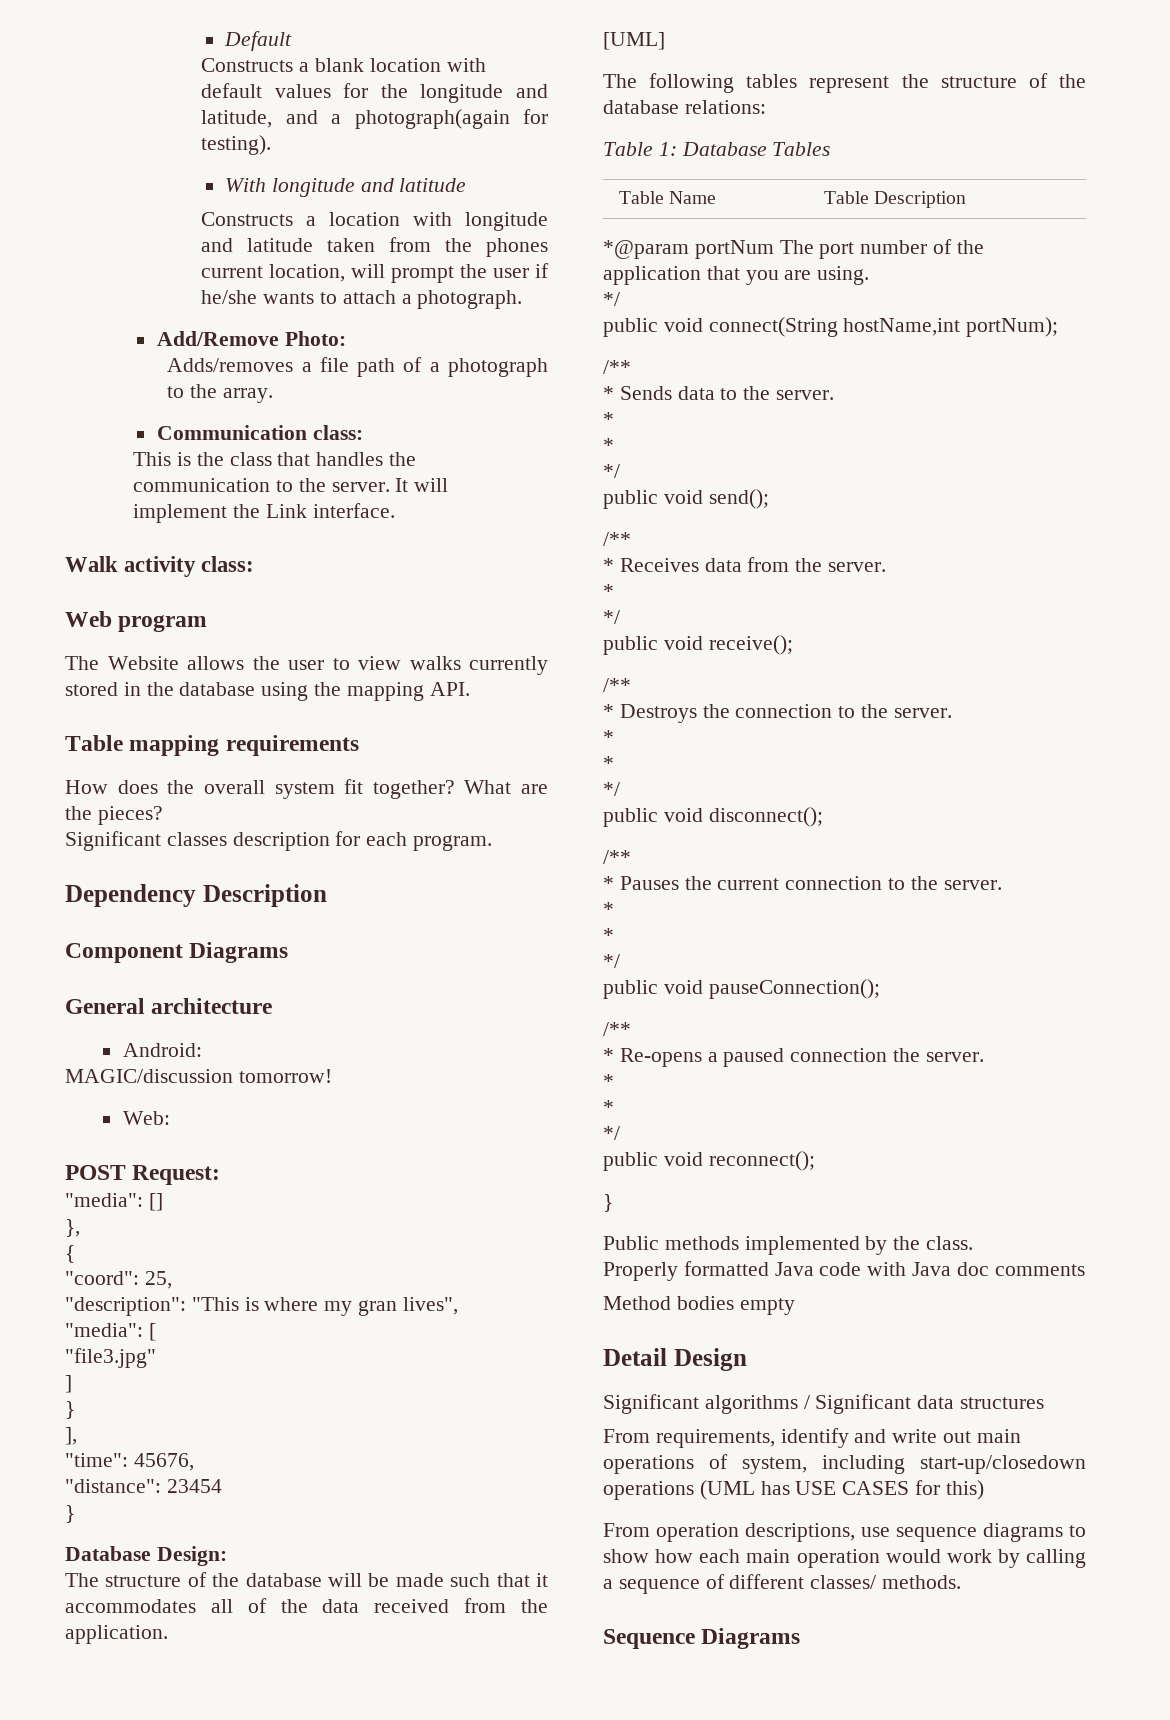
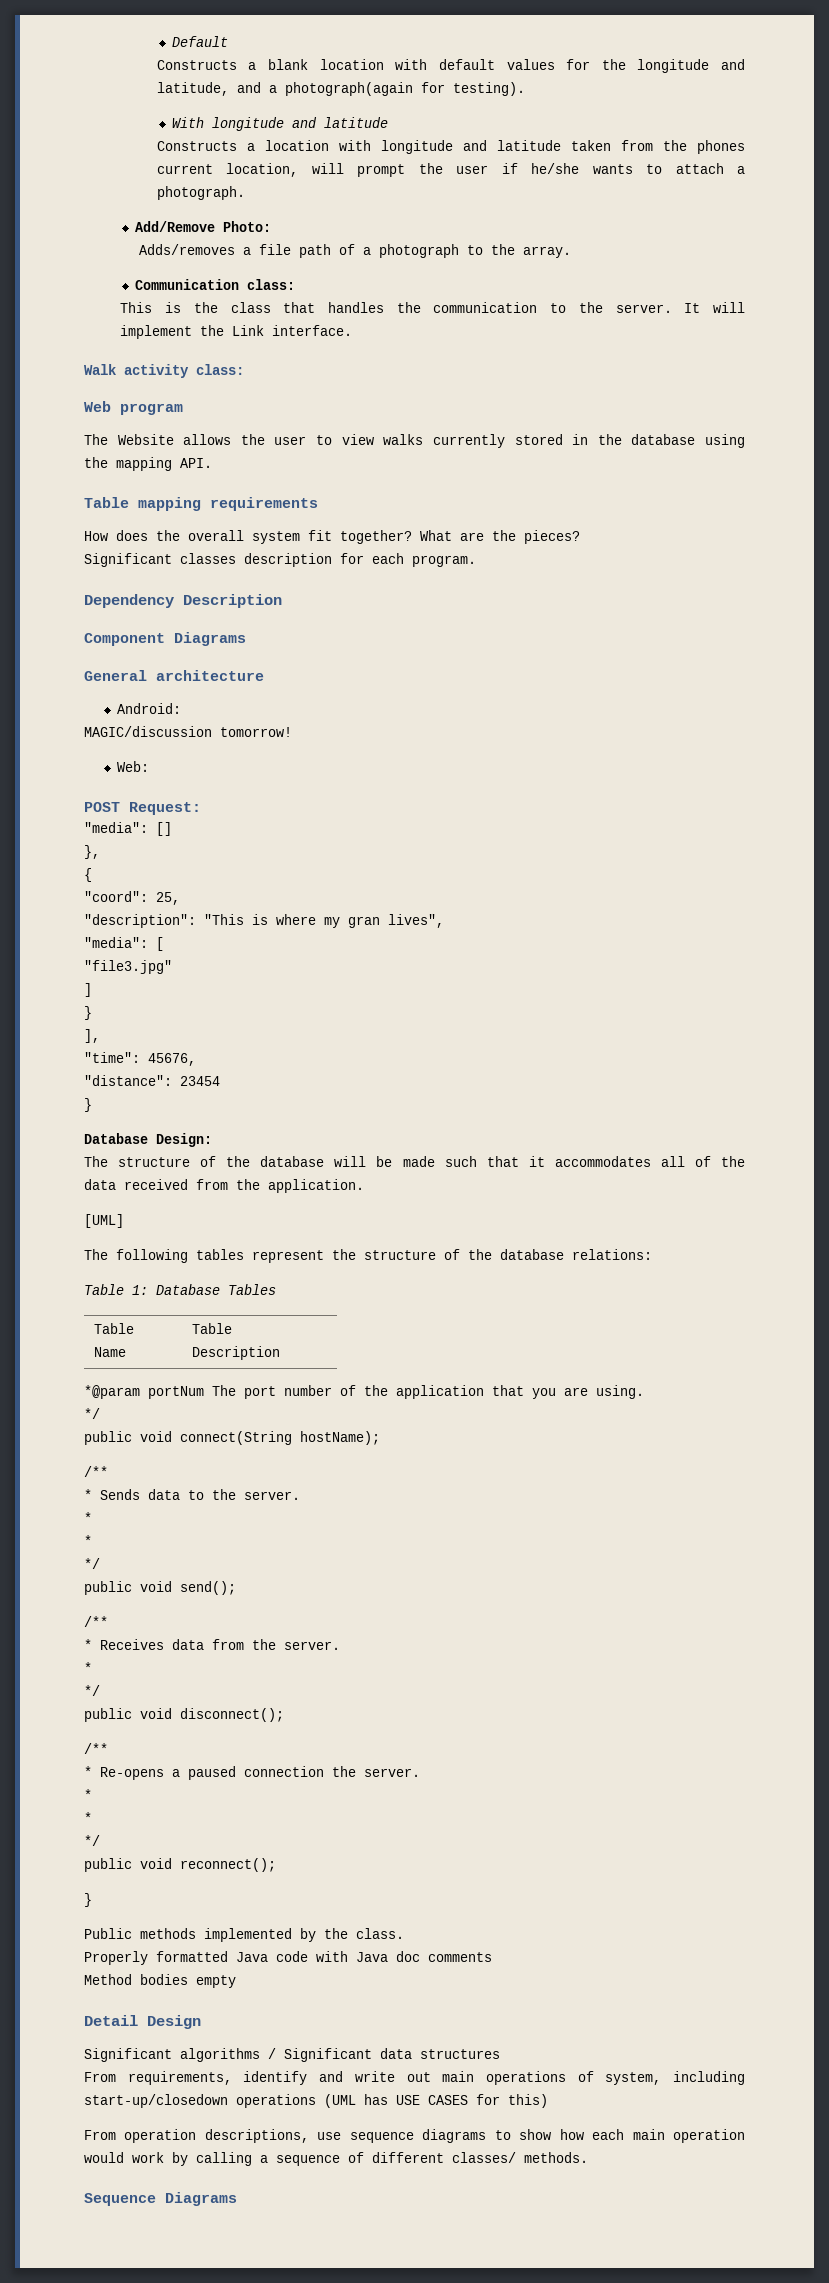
- public void connect(String hostName,int portNum);
+ public void connect(String hostName);
- public void receive();
- /**
- * Destroys the connection to the server.
- *
- *
- */
  public void disconnect();
- /**
- * Pauses the current connection to the server.
- *
- *
- */
- public void pauseConnection();

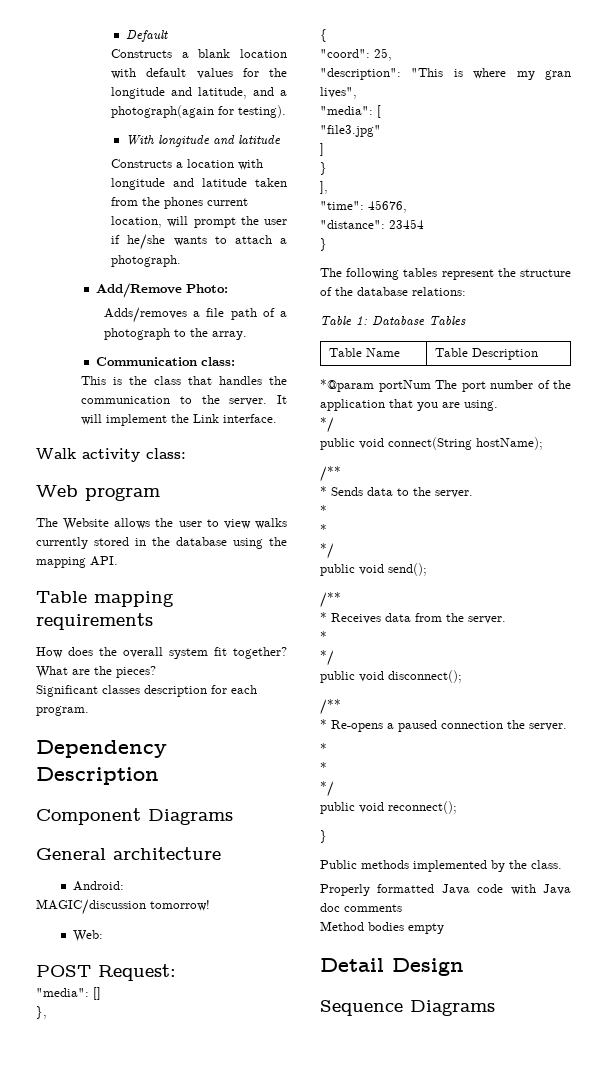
- Database Design:
- The structure of the database will be made such that it accommodates all of the data received from the application.
- [UML]
- Significant algorithms / Significant data structures
- From requirements, identify and write out main operations of system, including start-up/closedown operations (UML has USE CASES for this)
- From operation descriptions, use sequence diagrams to show how each main operation would work by calling a sequence of different classes/ methods.

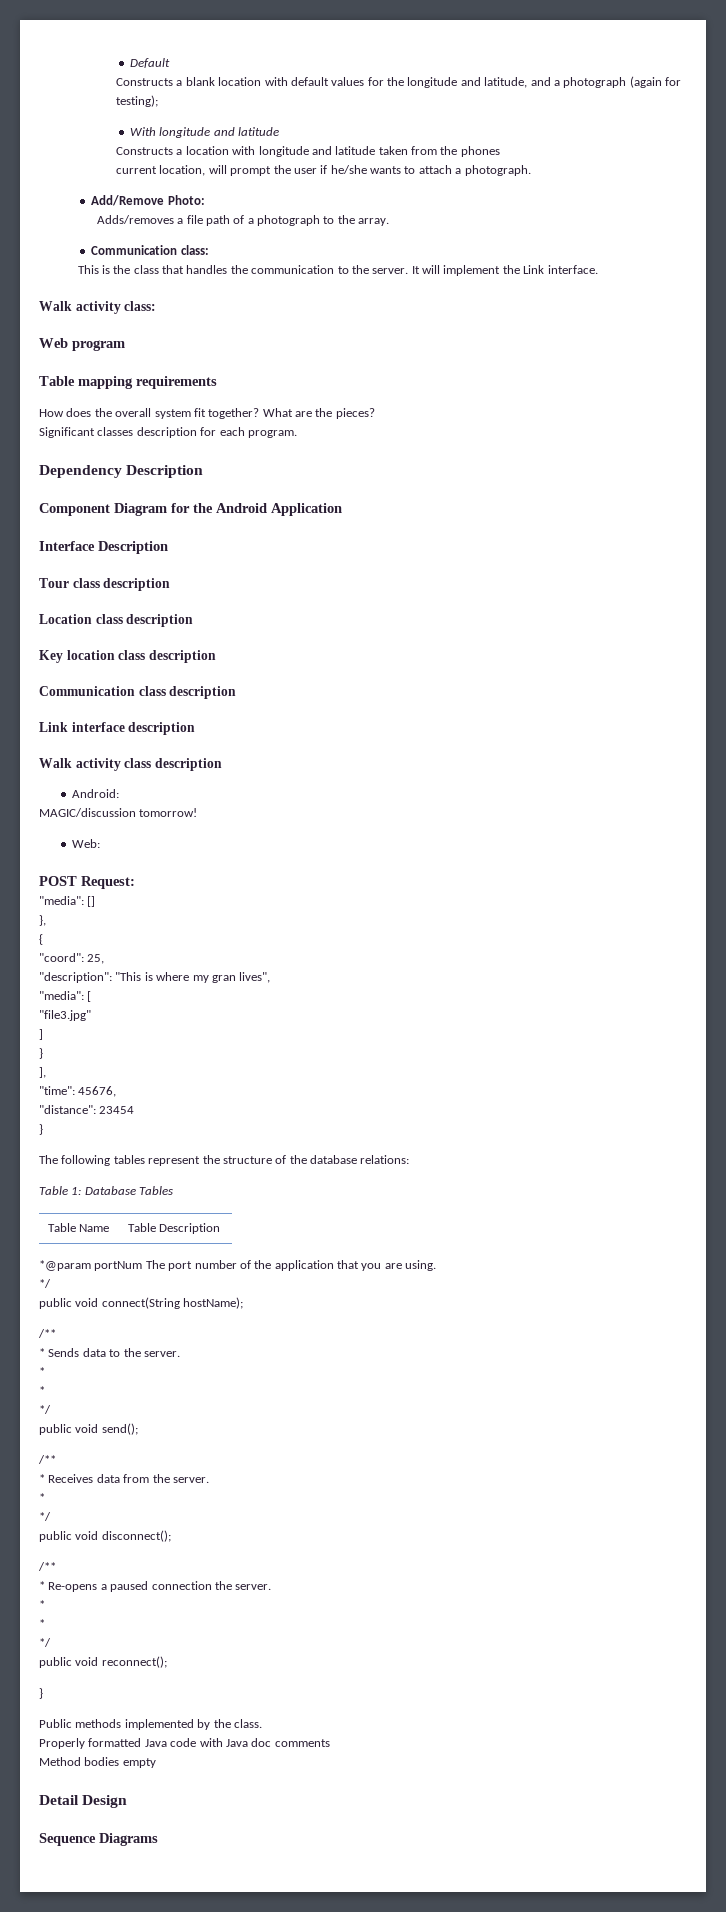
- Constructs a blank location with default values for the longitude and latitude, and a photograph(again for testing).
+ Constructs a blank location with default values for the longitude and latitude, and a photograph (again for testing);
- Constructs a location with longitude and latitude taken from the phones current location, will prompt the user if he/she wants to attach a photograph.
+ Constructs a location with longitude and latitude taken from the phones
+ current location, will prompt the user if he/she wants to attach a photograph.
- The Website allows the user to view walks currently stored in the database using the mapping API.
- Component Diagrams
- General architecture
+ Component Diagram for the Android Application
+ Interface Description
+ Tour class description
+ Location class description
+ Key location class description
+ Communication class description
+ Link interface description
+ Walk activity class description

